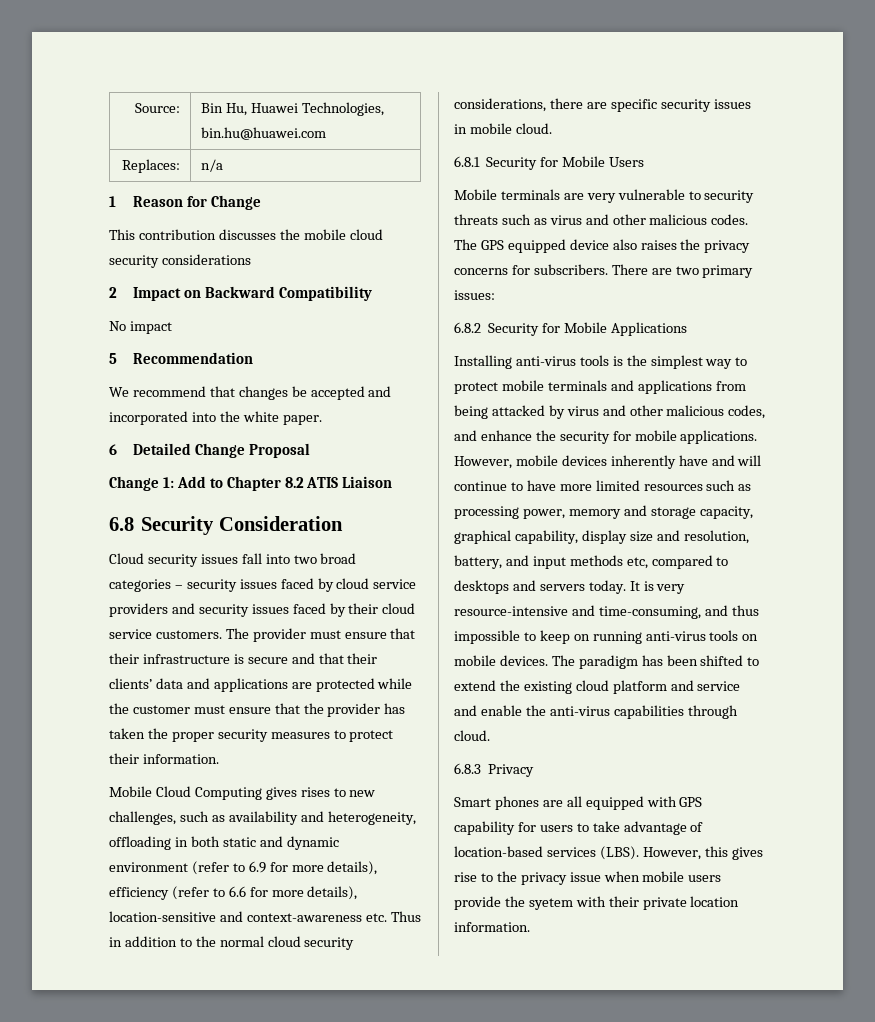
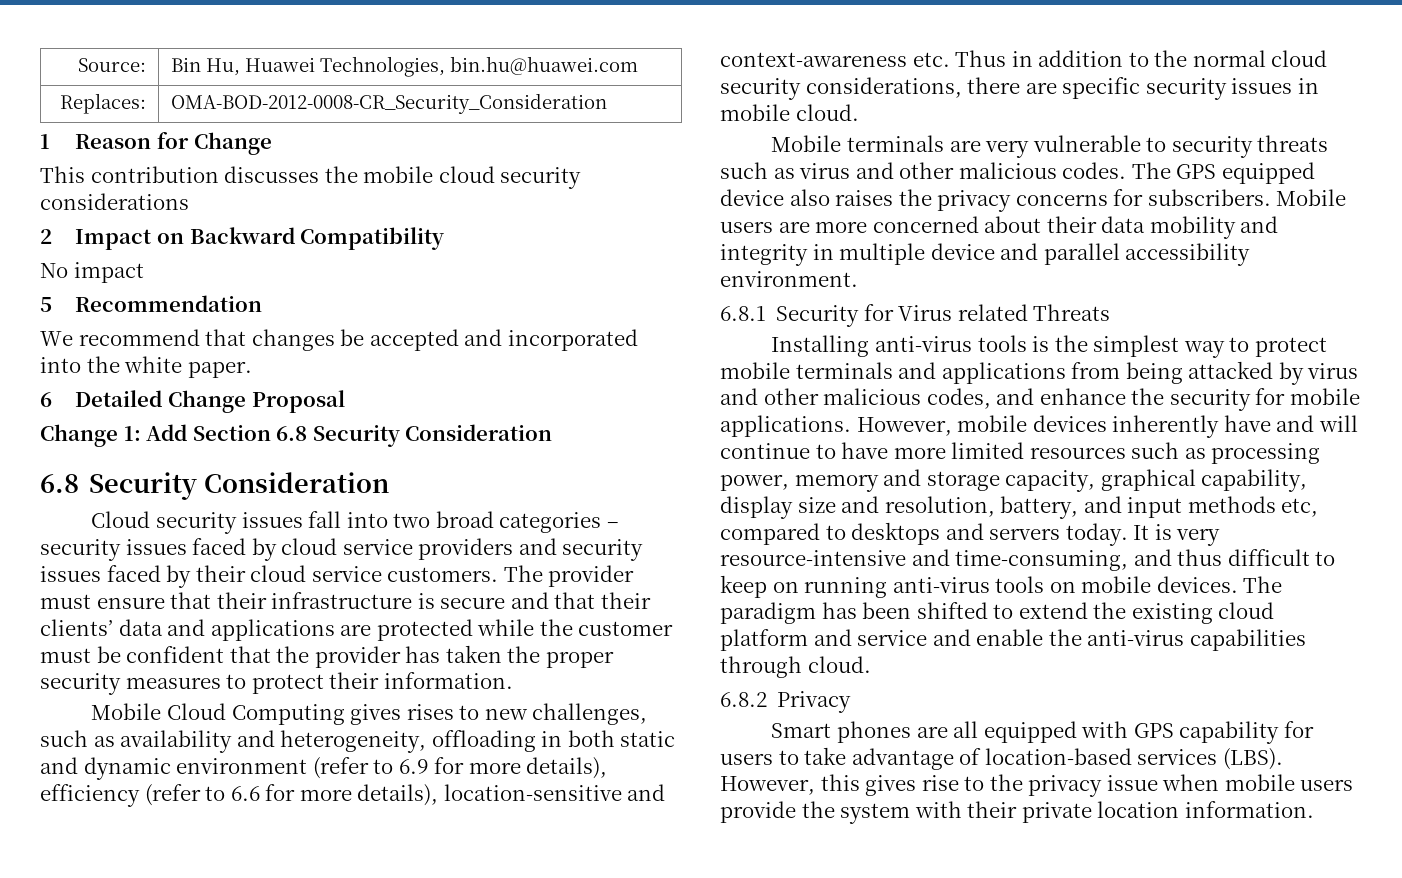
- Replaces: | n/a
+ Replaces: | OMA-BOD-2012-0008-CR_Security_Consideration
- Change 1: Add to Chapter 8.2 ATIS Liaison
+ Change 1: Add Section 6.8 Security Consideration
- The provider must ensure that their infrastructure is secure and that their clients’ data and applications are protected while the customer must ensure that the provider has taken the proper security measures to protect their information.
+ The provider must ensure that their infrastructure is secure and that their clients’ data and applications are protected while the customer must be confident that the provider has taken the proper security measures to protect their information.
- 6.8.1 Security for Mobile Users
- There are two primary issues:
- 6.8.2 Security for Mobile Applications
+ Mobile users are more concerned about their data mobility and integrity in multiple device and parallel accessibility environment.
+ 6.8.1 Security for Virus related Threats
- It is very resource-intensive and time-consuming, and thus impossible to keep on running anti-virus tools on mobile devices.
+ It is very resource-intensive and time-consuming, and thus difficult to keep on running anti-virus tools on mobile devices.
- 6.8.3 Privacy
+ 6.8.2 Privacy
- However, this gives rise to the privacy issue when mobile users provide the syetem with their private location information.
+ However, this gives rise to the privacy issue when mobile users provide the system with their private location information.

